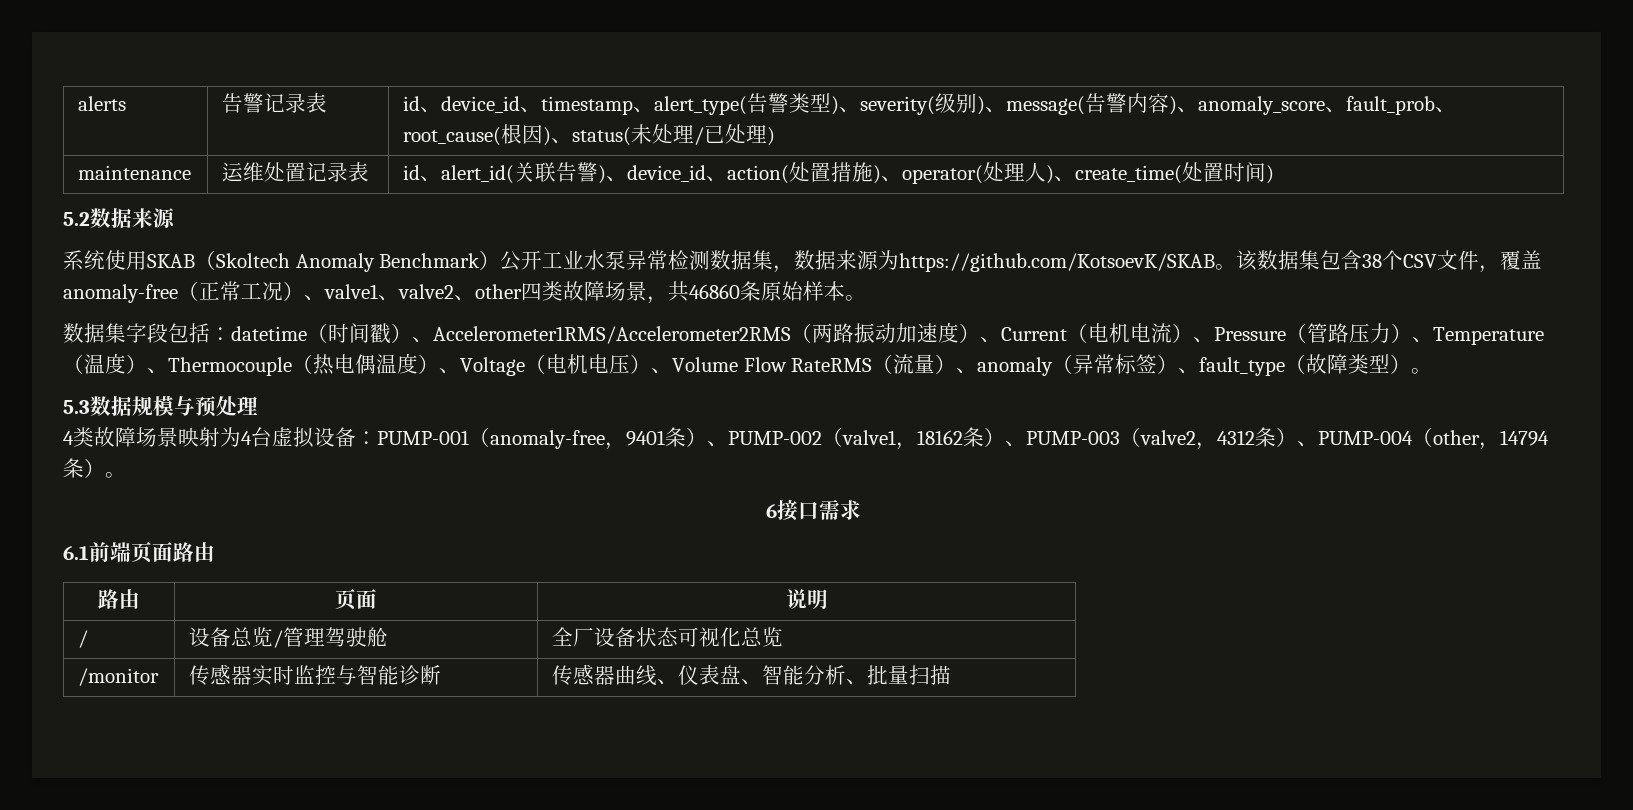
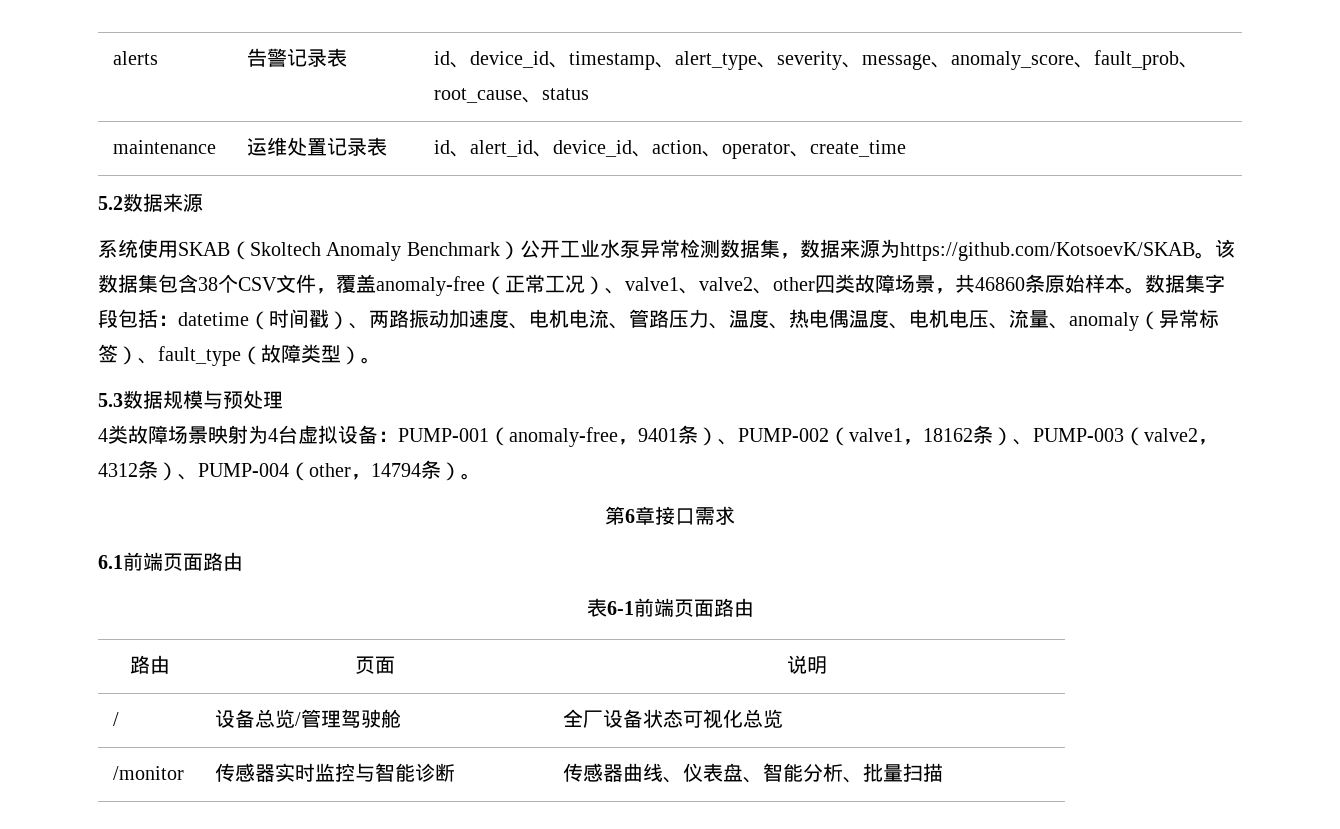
- alerts | 告警记录表 | id、device_id、timestamp、alert_type(告警类型)、severity(级别)、message(告警内容)、anomaly_score、fault_prob、root_cause(根因)、status(未处理/已处理)
+ alerts | 告警记录表 | id、device_id、timestamp、alert_type、severity、message、anomaly_score、fault_prob、root_cause、status
- maintenance | 运维处置记录表 | id、alert_id(关联告警)、device_id、action(处置措施)、operator(处理人)、create_time(处置时间)
+ maintenance | 运维处置记录表 | id、alert_id、device_id、action、operator、create_time
- 该数据集包含38个CSV文件，覆盖anomaly-free（正常工况）、valve1、valve2、other四类故障场景，共46860条原始样本。
- 数据集字段包括：datetime（时间戳）、Accelerometer1RMS/Accelerometer2RMS（两路振动加速度）、Current（电机电流）、Pressure（管路压力）、Temperature（温度）、Thermocouple（热电偶温度）、Voltage（电机电压）、Volume Flow RateRMS（流量）、anomaly（异常标签）、fault_type（故障类型）。
+ 该数据集包含38个CSV文件，覆盖anomaly-free（正常工况）、valve1、valve2、other四类故障场景，共46860条原始样本。数据集字段包括：datetime（时间戳）、两路振动加速度、电机电流、管路压力、温度、热电偶温度、电机电压、流量、anomaly（异常标签）、fault_type（故障类型）。
- 6接口需求
+ 第6章接口需求
+ 表6-1前端页面路由

